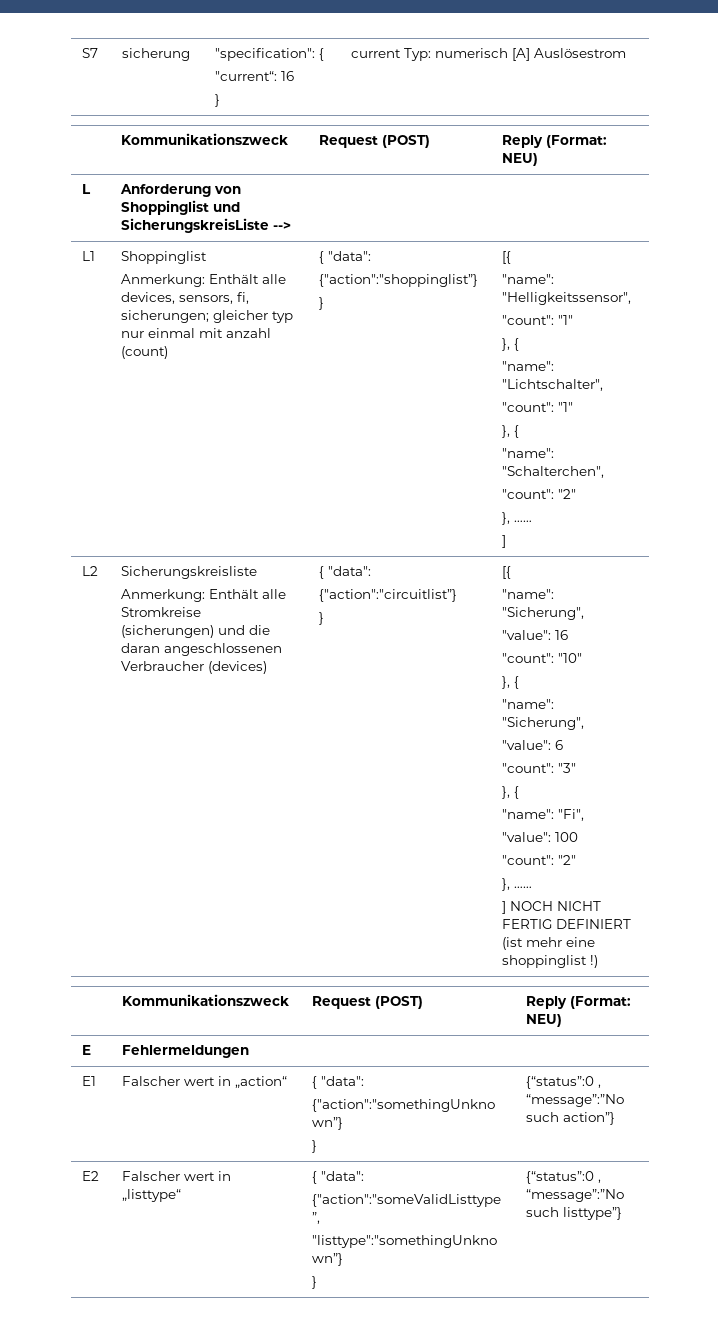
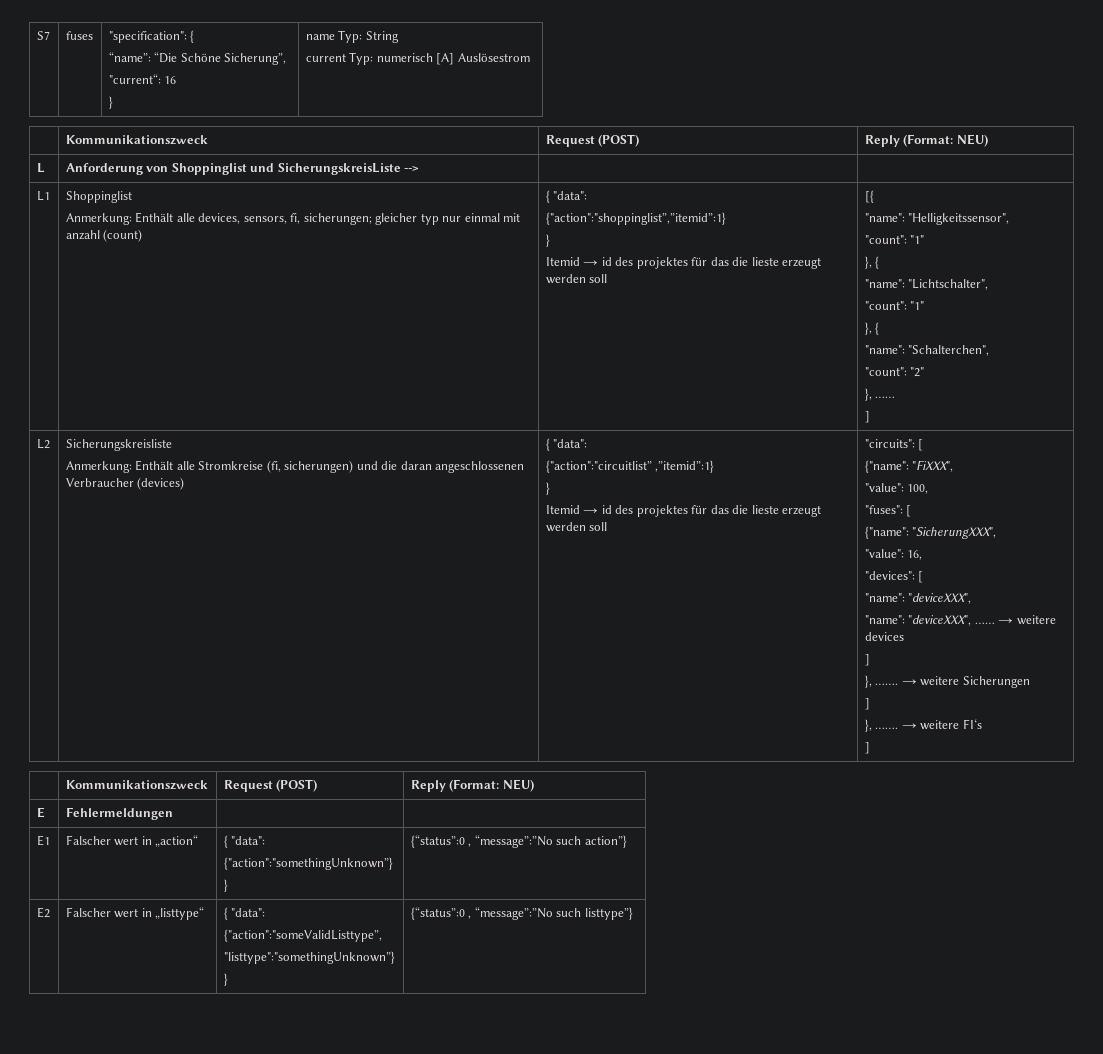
- S7 | sicherung | "specification": {
+ S7 | fuses | "specification": {
+ “name”: “Die Schöne Sicherung”,
  "current“: 16
- } | current Typ: numerisch [A] Auslösestrom
+ } | name Typ: String
+ current Typ: numerisch [A] Auslösestrom
- {"action":"shoppinglist”}
+ {"action":"shoppinglist”,”itemid”:1}
  }
+ Itemid → id des projektes für das die lieste erzeugt werden soll
- Anmerkung: Enthält alle Stromkreise (sicherungen) und die daran angeschlossenen Verbraucher (devices)
+ Anmerkung: Enthält alle Stromkreise (fi, sicherungen) und die daran angeschlossenen Verbraucher (devices)
- {"action":"circuitlist”}
- } | [{
- "name": "Sicherung",
- "value": 16
- "count": "10"
- }, {
- "name": "Sicherung",
- "value": 6
- "count": "3"
- }, {
- "name": "Fi",
- "value": 100
- "count": "2"
- }, ……
- ] NOCH NICHT FERTIG DEFINIERT (ist mehr eine shoppinglist !)
+ {"action":"circuitlist” ,”itemid”:1}
+ }
+ Itemid → id des projektes für das die lieste erzeugt werden soll | "circuits": [
+ {"name": "FiXXX",
+ "value": 100,
+ "fuses": [
+ {"name": "SicherungXXX",
+ "value": 16,
+ "devices": [
+ "name": "deviceXXX",
+ "name": "deviceXXX", …… → weitere devices
+ ]
+ }, ……. → weitere Sicherungen
+ ]
+ }, ……. → weitere FI‘s
+ ]

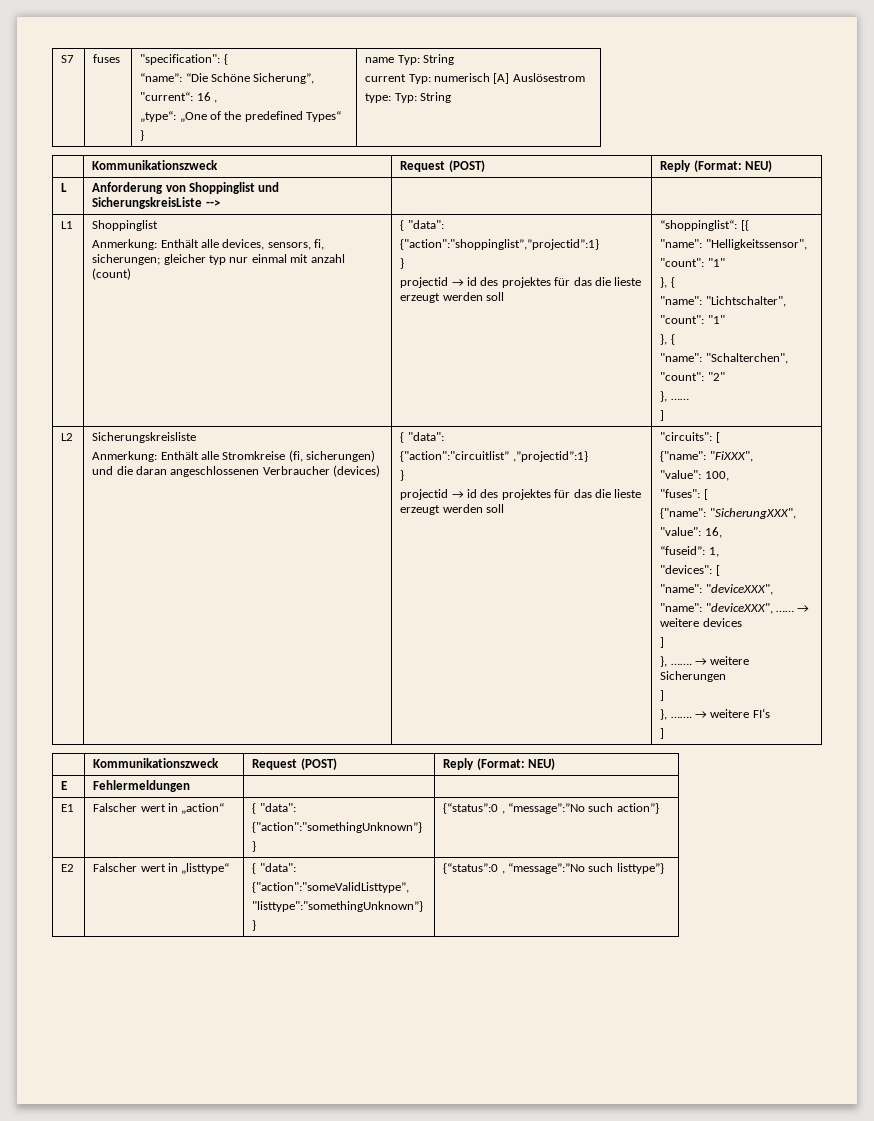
  S7 | fuses | "specification": {
  “name”: “Die Schöne Sicherung”,
- "current“: 16
+ "current“: 16 ,
+ „type“: „One of the predefined Types“
  } | name Typ: String
  current Typ: numerisch [A] Auslösestrom
+ type: Typ: String
- {"action":"shoppinglist”,”itemid”:1}
+ {"action":"shoppinglist”,”projectid”:1}
  }
- Itemid → id des projektes für das die lieste erzeugt werden soll
+ projectid → id des projektes für das die lieste erzeugt werden soll
- [{
+ “shoppinglist“: [{
- {"action":"circuitlist” ,”itemid”:1}
+ {"action":"circuitlist” ,”projectid”:1}
  }
- Itemid → id des projektes für das die lieste erzeugt werden soll
+ projectid → id des projektes für das die lieste erzeugt werden soll
+ “fuseid”: 1,

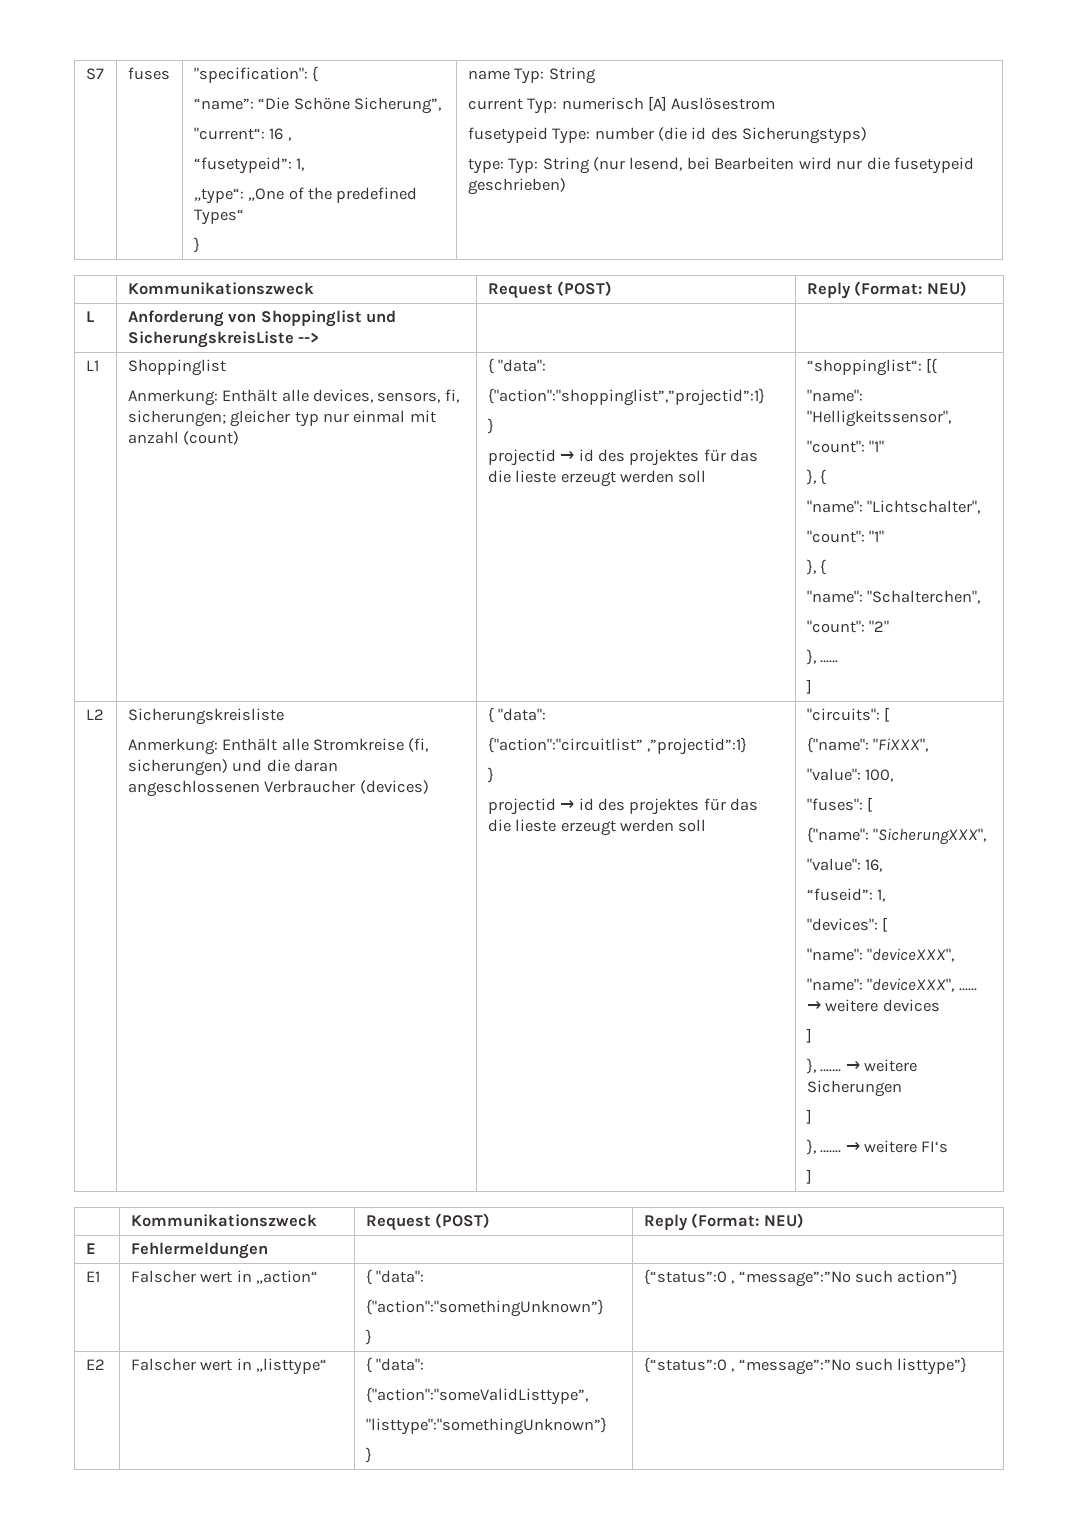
+ “fusetypeid”: 1,
- type: Typ: String
+ fusetypeid Type: number (die id des Sicherungstyps)
+ type: Typ: String (nur lesend, bei Bearbeiten wird nur die fusetypeid geschrieben)

